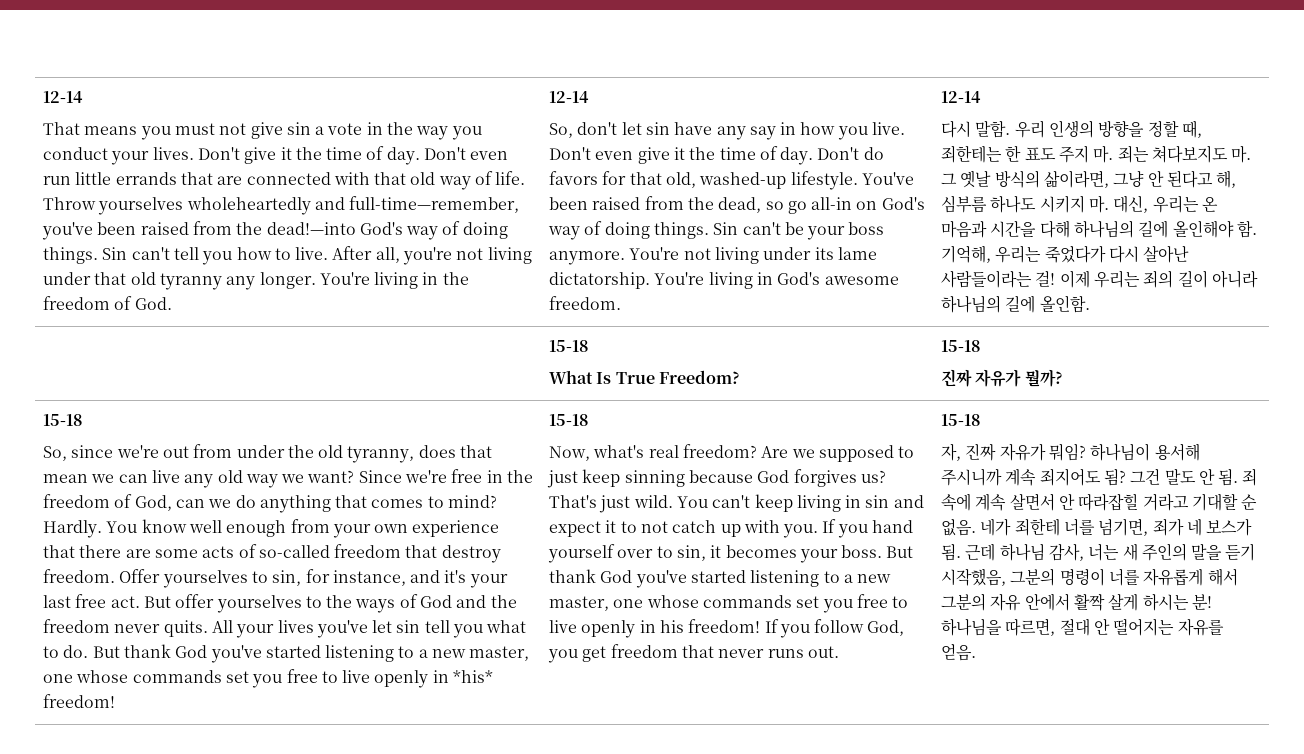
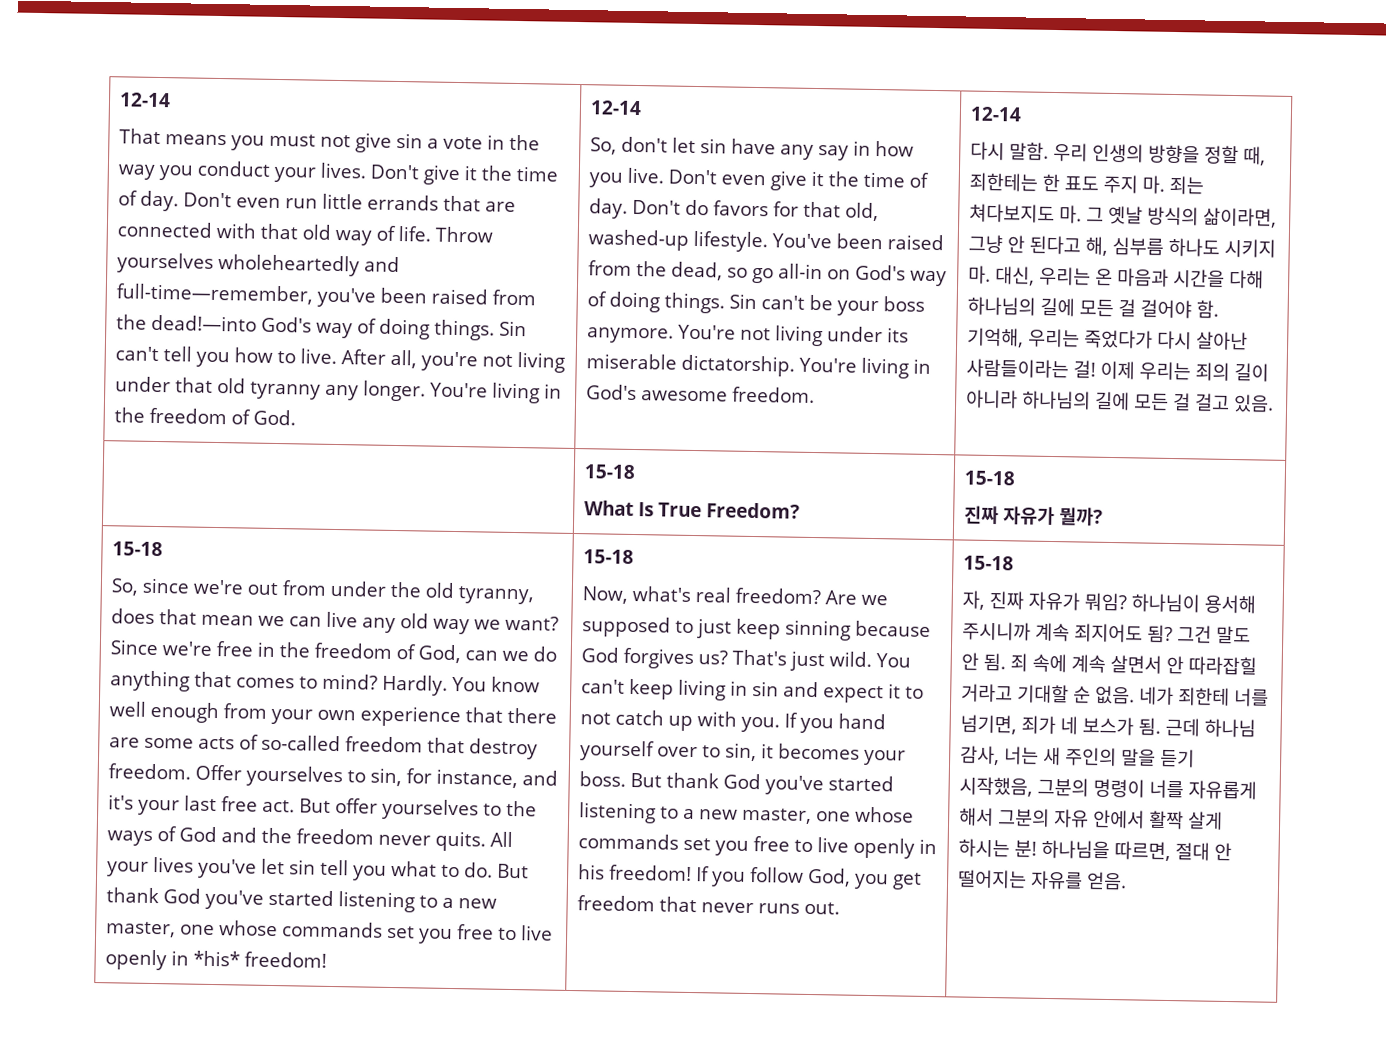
- You're not living under its lame dictatorship.
+ You're not living under its miserable dictatorship.
- 대신, 우리는 온 마음과 시간을 다해 하나님의 길에 올인해야 함.
+ 대신, 우리는 온 마음과 시간을 다해 하나님의 길에 모든 걸 걸어야 함.
- 이제 우리는 죄의 길이 아니라 하나님의 길에 올인함.
+ 이제 우리는 죄의 길이 아니라 하나님의 길에 모든 걸 걸고 있음.

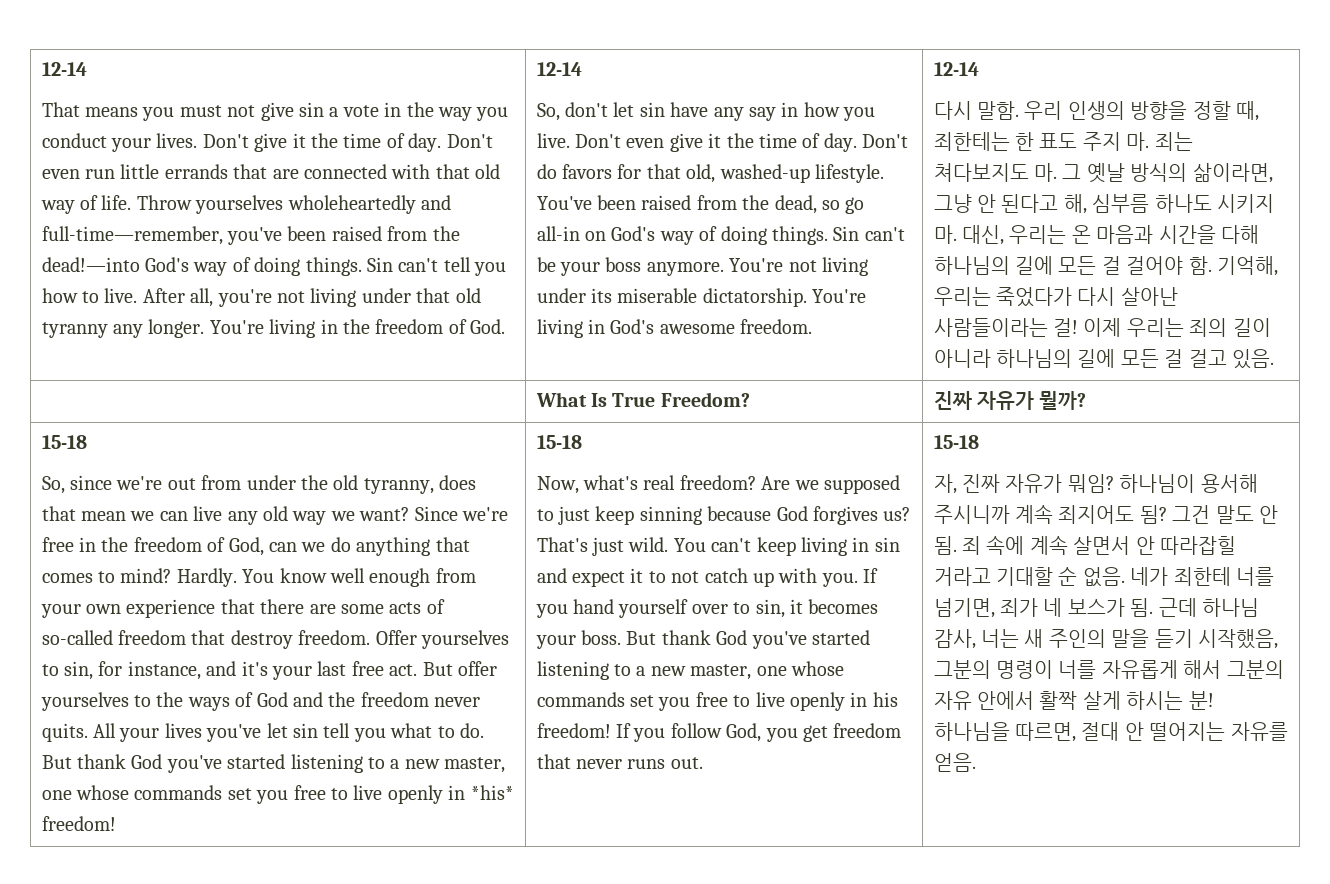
  이제 우리는 죄의 길이 아니라 하나님의 길에 모든 걸 걸고 있음.
- | 15-18
- What Is True Freedom? | 15-18
- 진짜 자유가 뭘까?
+ | What Is True Freedom? | 진짜 자유가 뭘까?

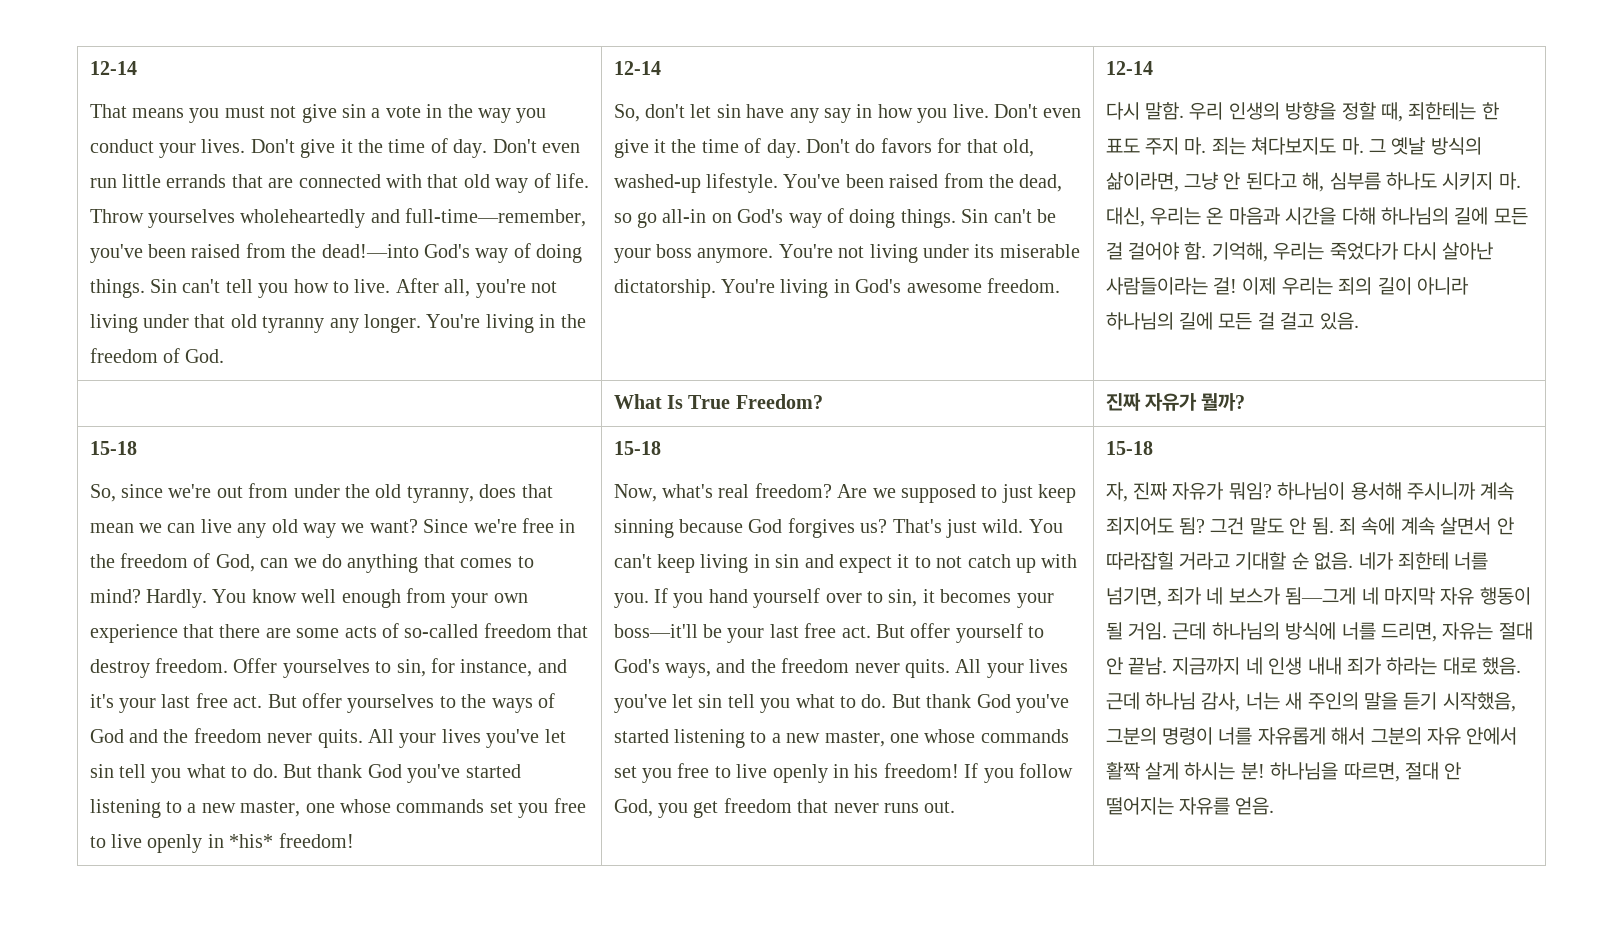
- If you hand yourself over to sin, it becomes your boss.
+ If you hand yourself over to sin, it becomes your boss—it'll be your last free act. But offer yourself to God's ways, and the freedom never quits. All your lives you've let sin tell you what to do.
- 네가 죄한테 너를 넘기면, 죄가 네 보스가 됨.
+ 네가 죄한테 너를 넘기면, 죄가 네 보스가 됨—그게 네 마지막 자유 행동이 될 거임. 근데 하나님의 방식에 너를 드리면, 자유는 절대 안 끝남. 지금까지 네 인생 내내 죄가 하라는 대로 했음.

